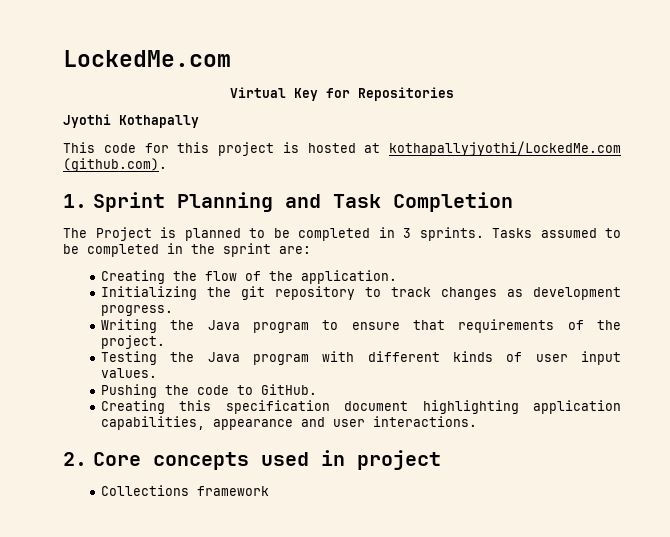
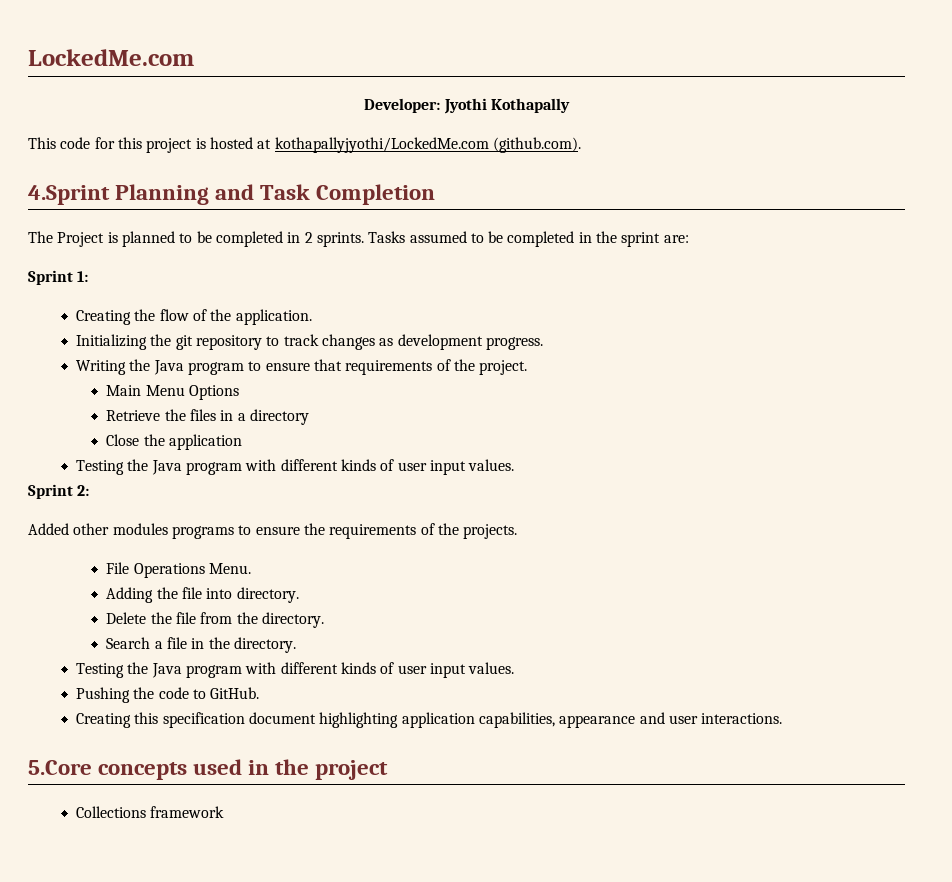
- Virtual Key for Repositories
- Jyothi Kothapally
+ Developer: Jyothi Kothapally
- 1. Sprint Planning and Task Completion
+ 4.Sprint Planning and Task Completion
- The Project is planned to be completed in 3 sprints.
+ The Project is planned to be completed in 2 sprints.
+ Sprint 1:
+ Main Menu Options
+ Retrieve the files in a directory
+ Close the application
+ Testing the Java program with different kinds of user input values.
+ Sprint 2:
+ Added other modules programs to ensure the requirements of the projects.
+ File Operations Menu.
+ Adding the file into directory.
+ Delete the file from the directory.
+ Search a file in the directory.
- 2. Core concepts used in project
+ 5.Core concepts used in the project

